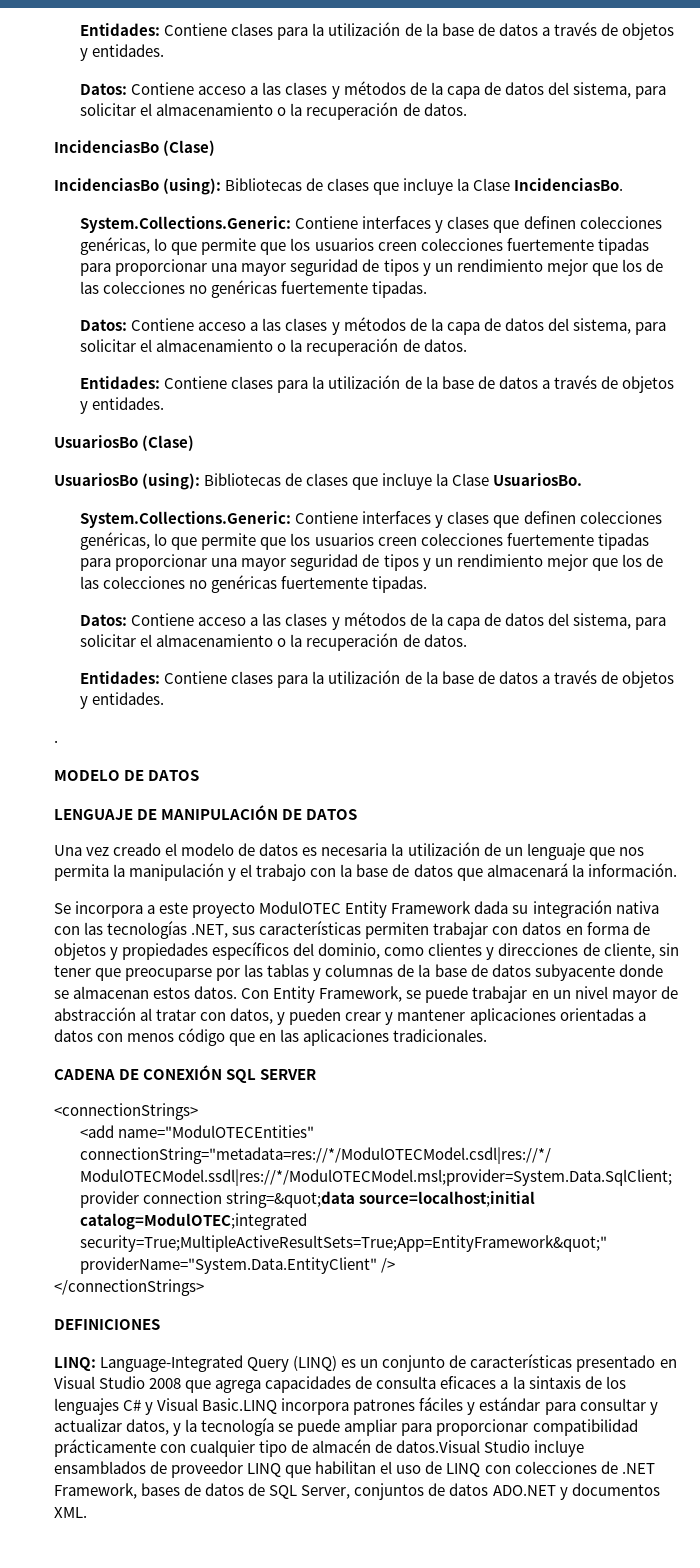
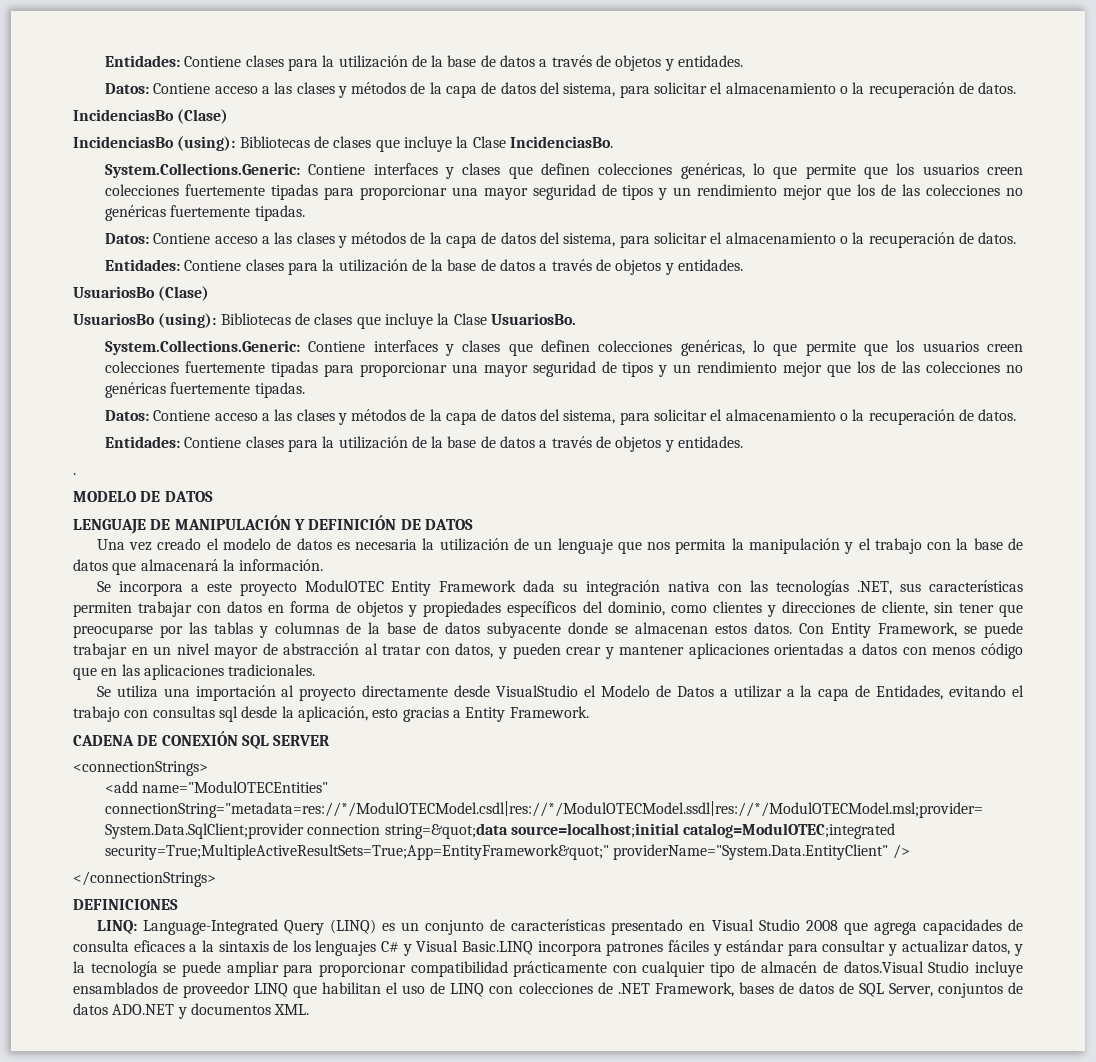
- LENGUAJE DE MANIPULACIÓN DE DATOS
+ LENGUAJE DE MANIPULACIÓN Y DEFINICIÓN DE DATOS
+ Se utiliza una importación al proyecto directamente desde VisualStudio el Modelo de Datos a utilizar a la capa de Entidades, evitando el trabajo con consultas sql desde la aplicación, esto gracias a Entity Framework.

